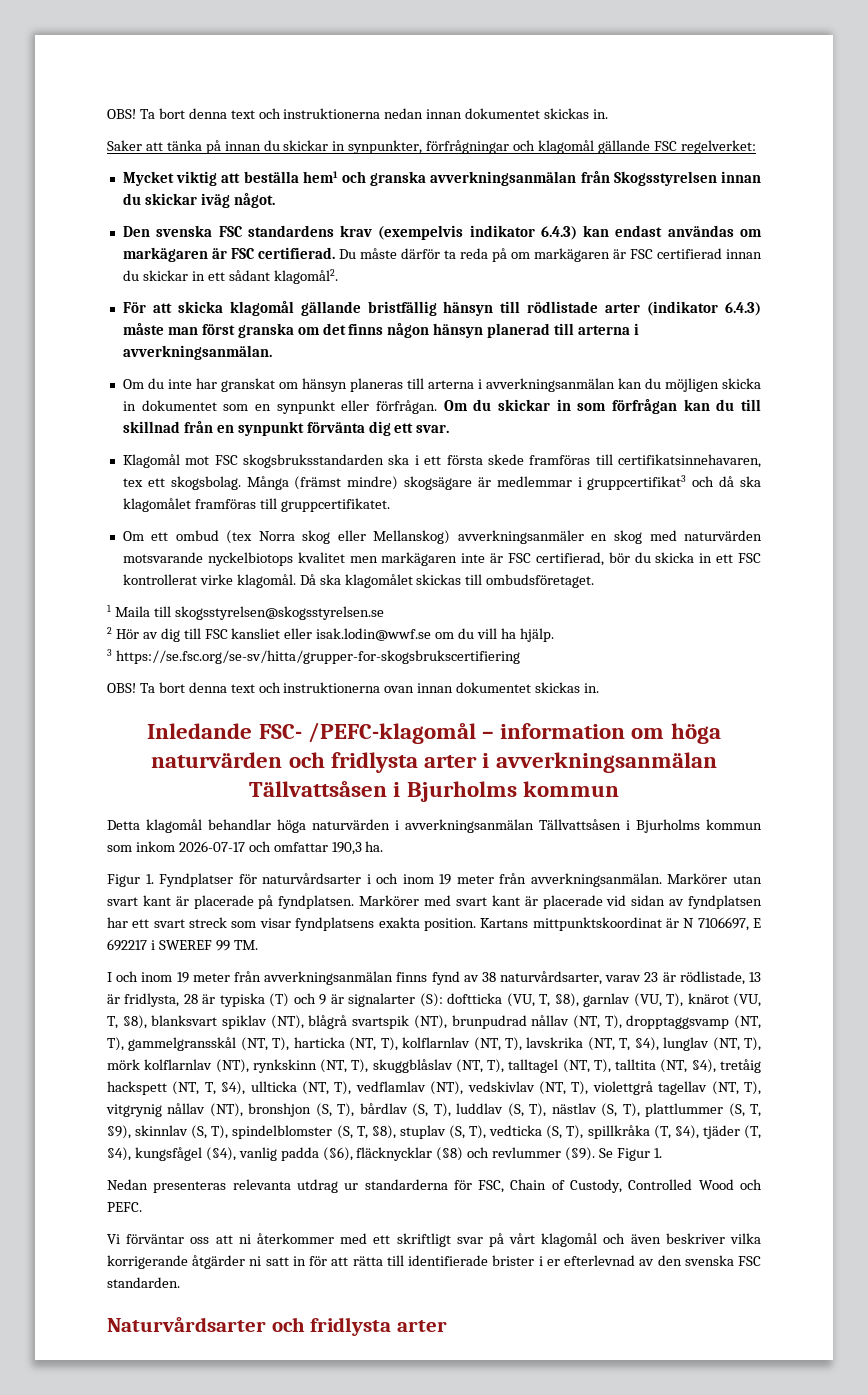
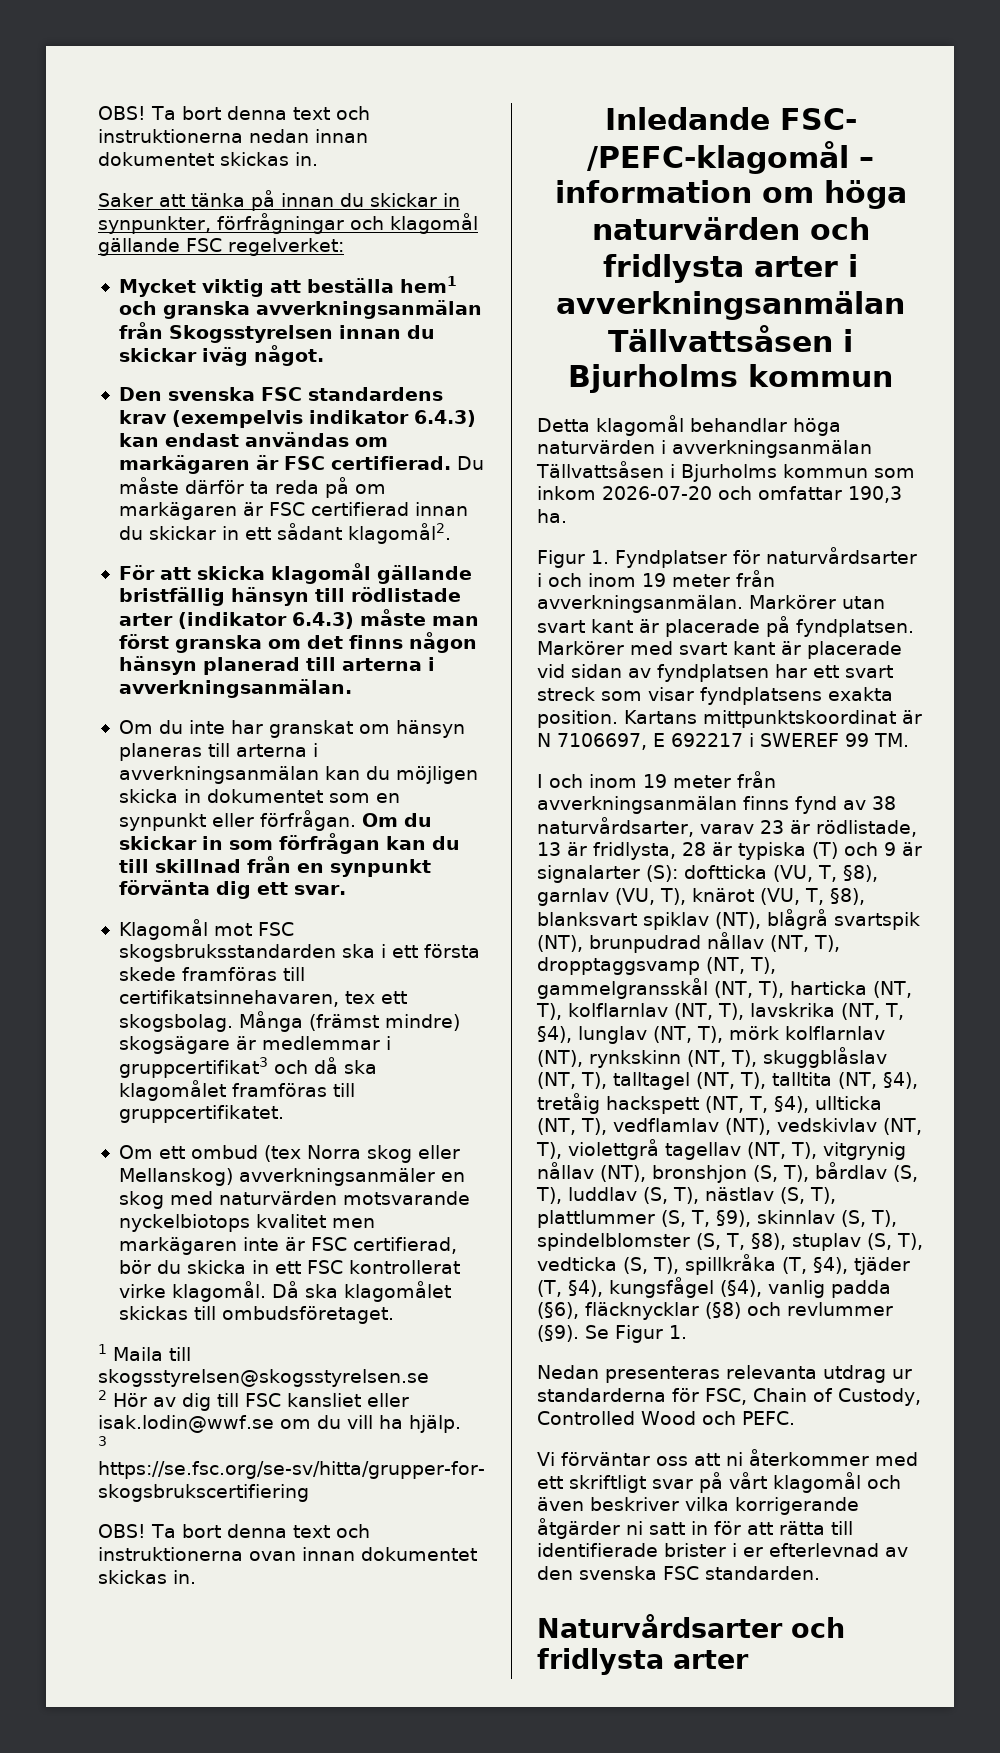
- Detta klagomål behandlar höga naturvärden i avverkningsanmälan Tällvattsåsen i Bjurholms kommun som inkom 2026-07-17 och omfattar 190,3 ha.
+ Detta klagomål behandlar höga naturvärden i avverkningsanmälan Tällvattsåsen i Bjurholms kommun som inkom 2026-07-20 och omfattar 190,3 ha.

